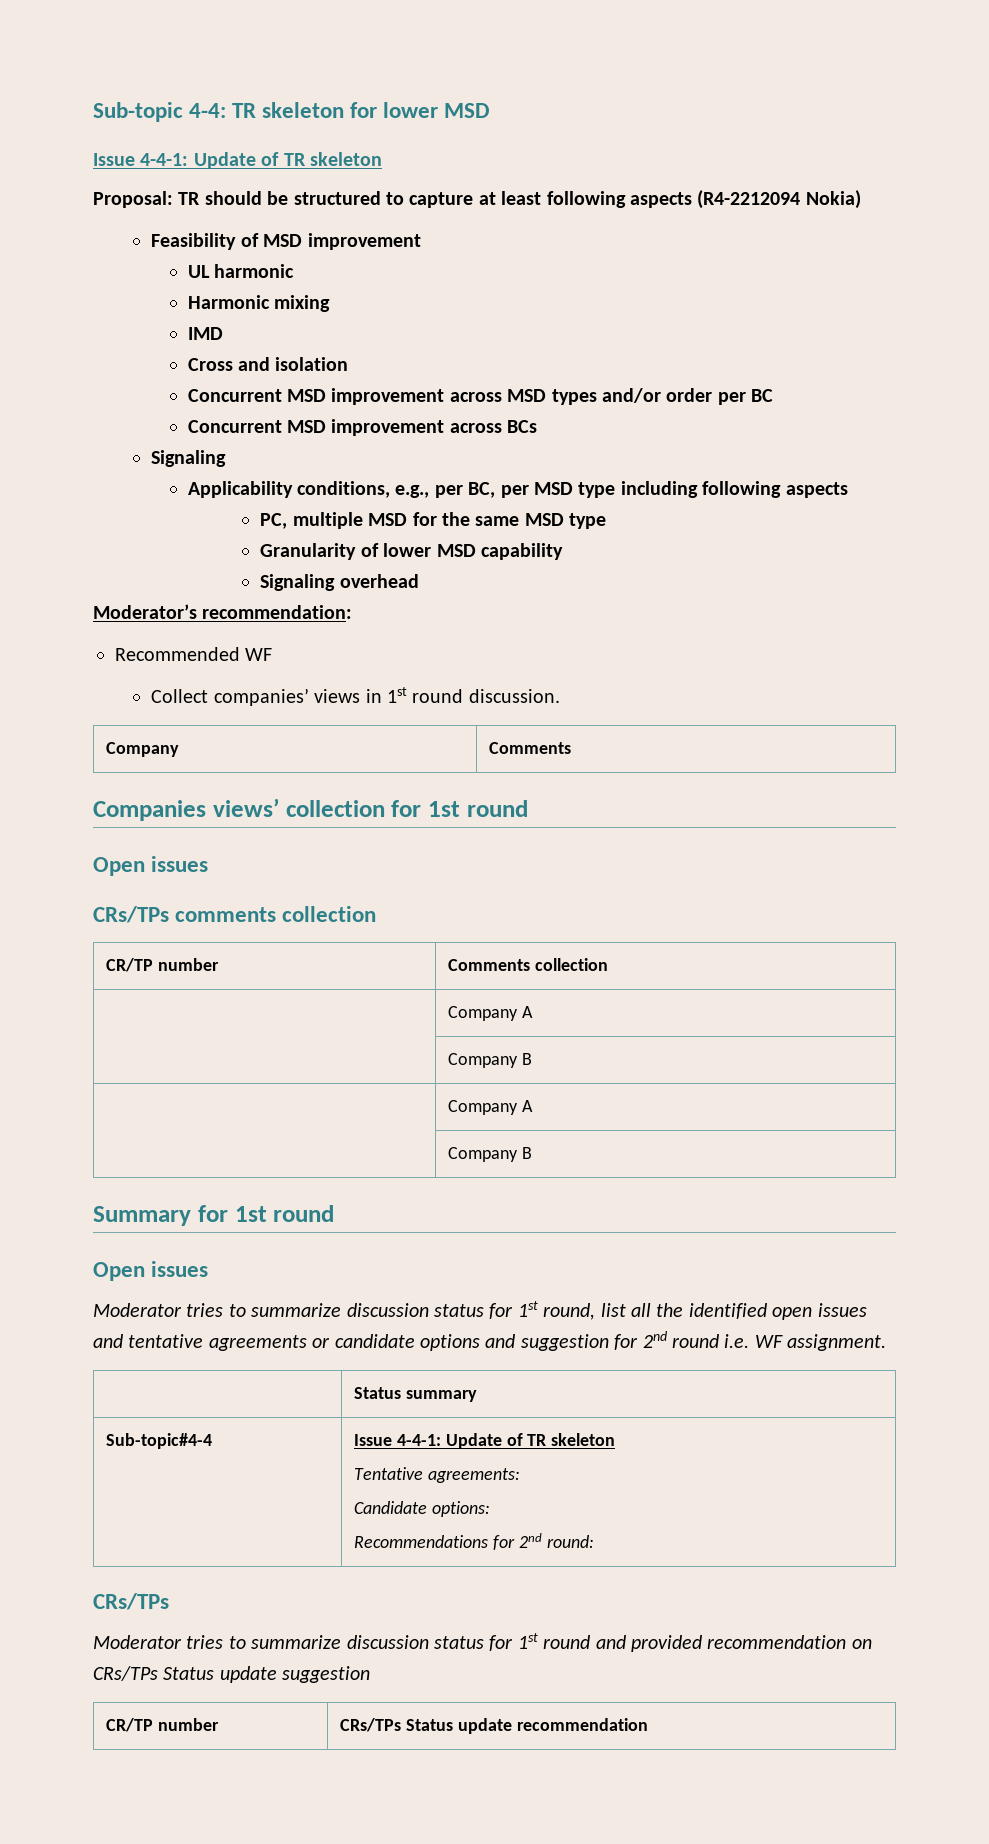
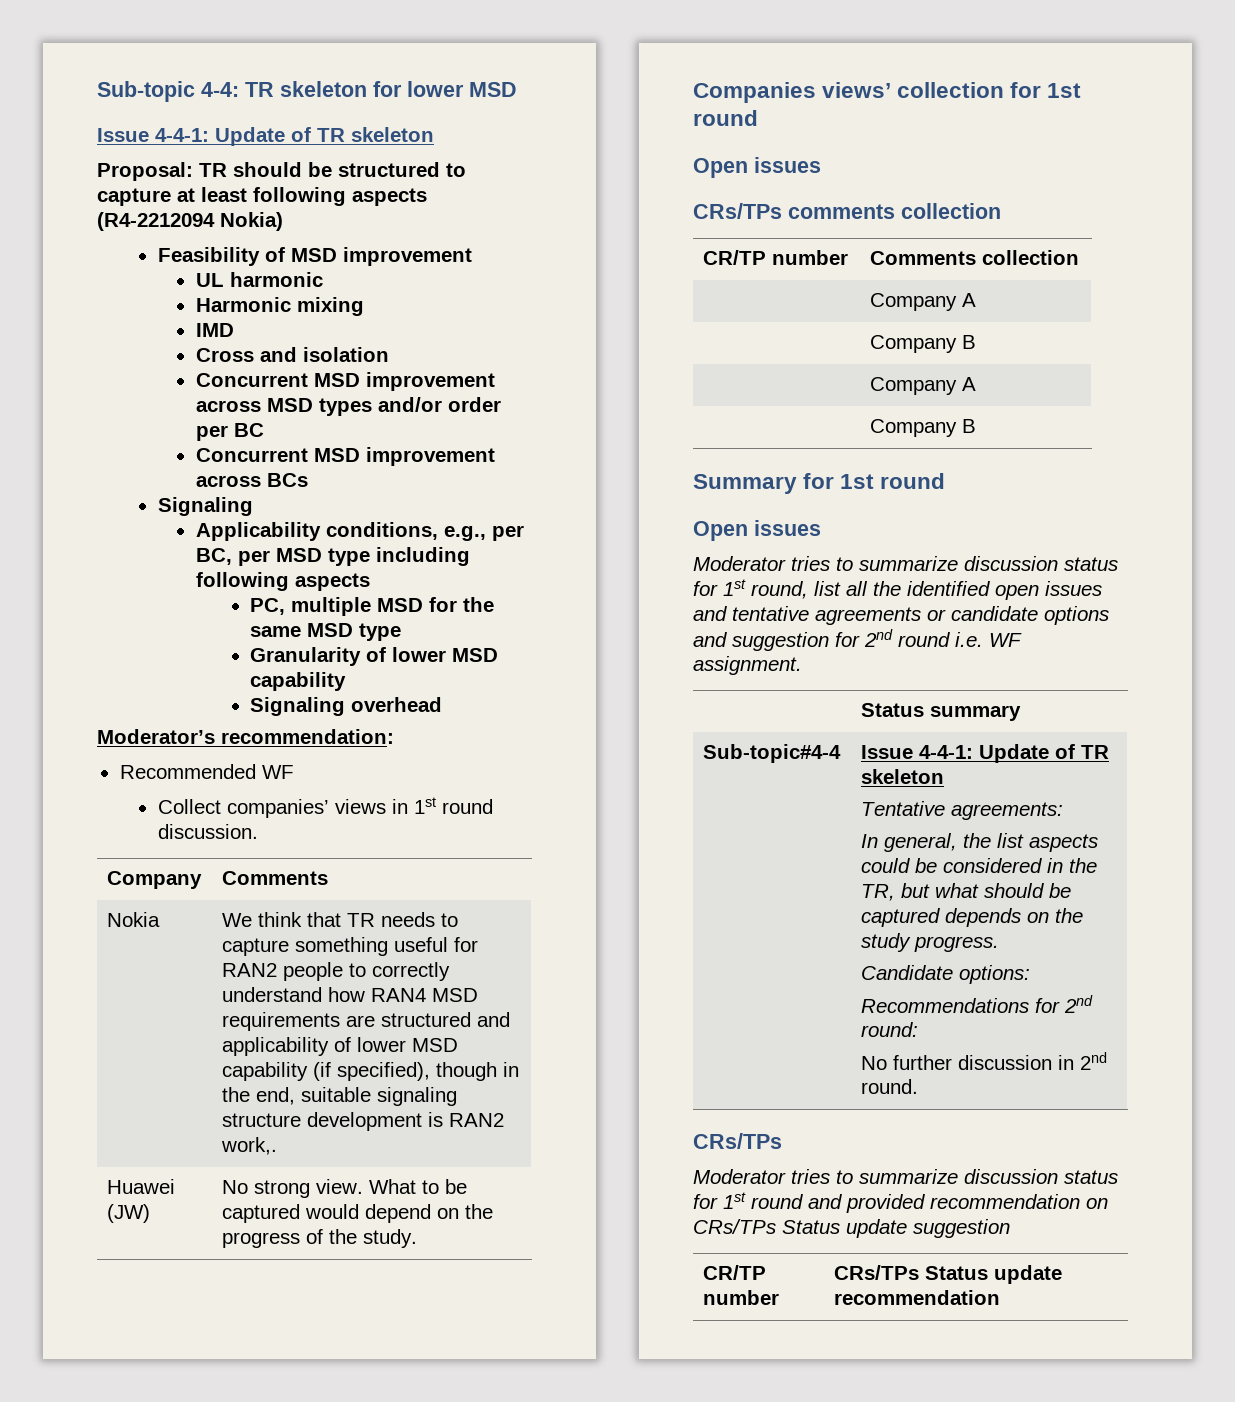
+ Nokia | We think that TR needs to capture something useful for RAN2 people to correctly understand how RAN4 MSD requirements are structured and applicability of lower MSD capability (if specified), though in the end, suitable signaling structure development is RAN2 work,.
+ Huawei (JW) | No strong view. What to be captured would depend on the progress of the study.
+ In general, the list aspects could be considered in the TR, but what should be captured depends on the study progress.
+ No further discussion in 2nd round.

